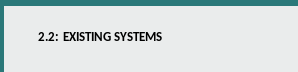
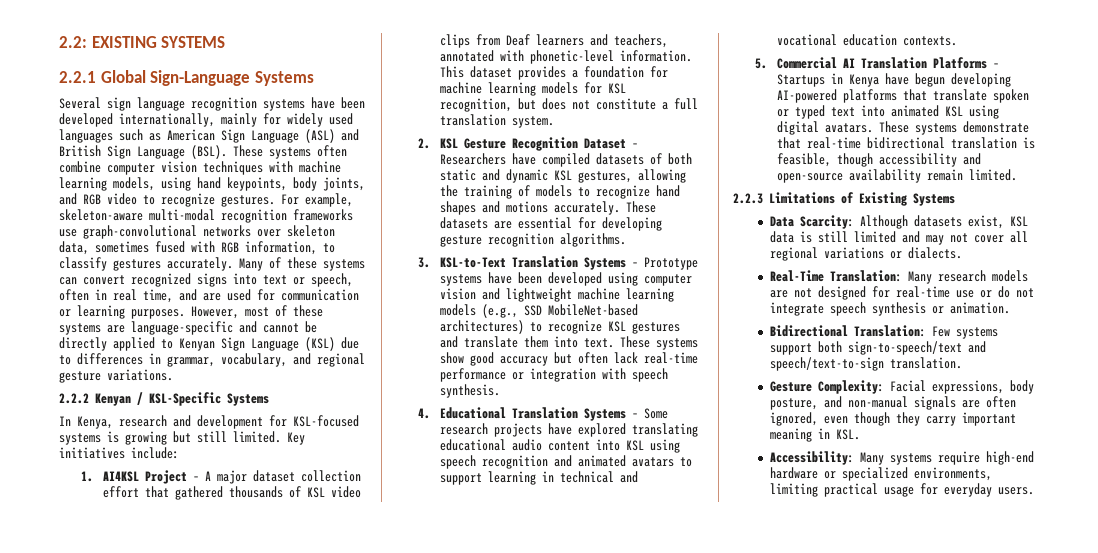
+ 2.2.1 Global Sign-Language Systems
+ Several sign language recognition systems have been developed internationally, mainly for widely used languages such as American Sign Language (ASL) and British Sign Language (BSL). These systems often combine computer vision techniques with machine learning models, using hand keypoints, body joints, and RGB video to recognize gestures. For example, skeleton-aware multi-modal recognition frameworks use graph-convolutional networks over skeleton data, sometimes fused with RGB information, to classify gestures accurately. Many of these systems can convert recognized signs into text or speech, often in real time, and are used for communication or learning purposes. However, most of these systems are language-specific and cannot be directly applied to Kenyan Sign Language (KSL) due to differences in grammar, vocabulary, and regional gesture variations.
+ 2.2.2 Kenyan / KSL-Specific Systems
+ In Kenya, research and development for KSL-focused systems is growing but still limited. Key initiatives include:
+ 1. AI4KSL Project – A major dataset collection effort that gathered thousands of KSL video clips from Deaf learners and teachers, annotated with phonetic-level information. This dataset provides a foundation for machine learning models for KSL recognition, but does not constitute a full translation system.
+ 2. KSL Gesture Recognition Dataset – Researchers have compiled datasets of both static and dynamic KSL gestures, allowing the training of models to recognize hand shapes and motions accurately. These datasets are essential for developing gesture recognition algorithms.
+ 3. KSL-to-Text Translation Systems – Prototype systems have been developed using computer vision and lightweight machine learning models (e.g., SSD MobileNet-based architectures) to recognize KSL gestures and translate them into text. These systems show good accuracy but often lack real-time performance or integration with speech synthesis.
+ 4. Educational Translation Systems – Some research projects have explored translating educational audio content into KSL using speech recognition and animated avatars to support learning in technical and vocational education contexts.
+ 5. Commercial AI Translation Platforms – Startups in Kenya have begun developing AI-powered platforms that translate spoken or typed text into animated KSL using digital avatars. These systems demonstrate that real-time bidirectional translation is feasible, though accessibility and open-source availability remain limited.
+ 2.2.3 Limitations of Existing Systems
+ Data Scarcity: Although datasets exist, KSL data is still limited and may not cover all regional variations or dialects.
+ Real-Time Translation: Many research models are not designed for real-time use or do not integrate speech synthesis or animation.
+ Bidirectional Translation: Few systems support both sign-to-speech/text and speech/text-to-sign translation.
+ Gesture Complexity: Facial expressions, body posture, and non-manual signals are often ignored, even though they carry important meaning in KSL.
+ Accessibility: Many systems require high-end hardware or specialized environments, limiting practical usage for everyday users.

